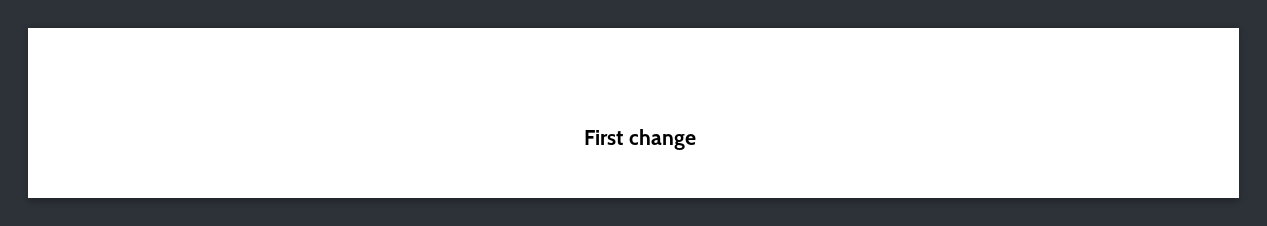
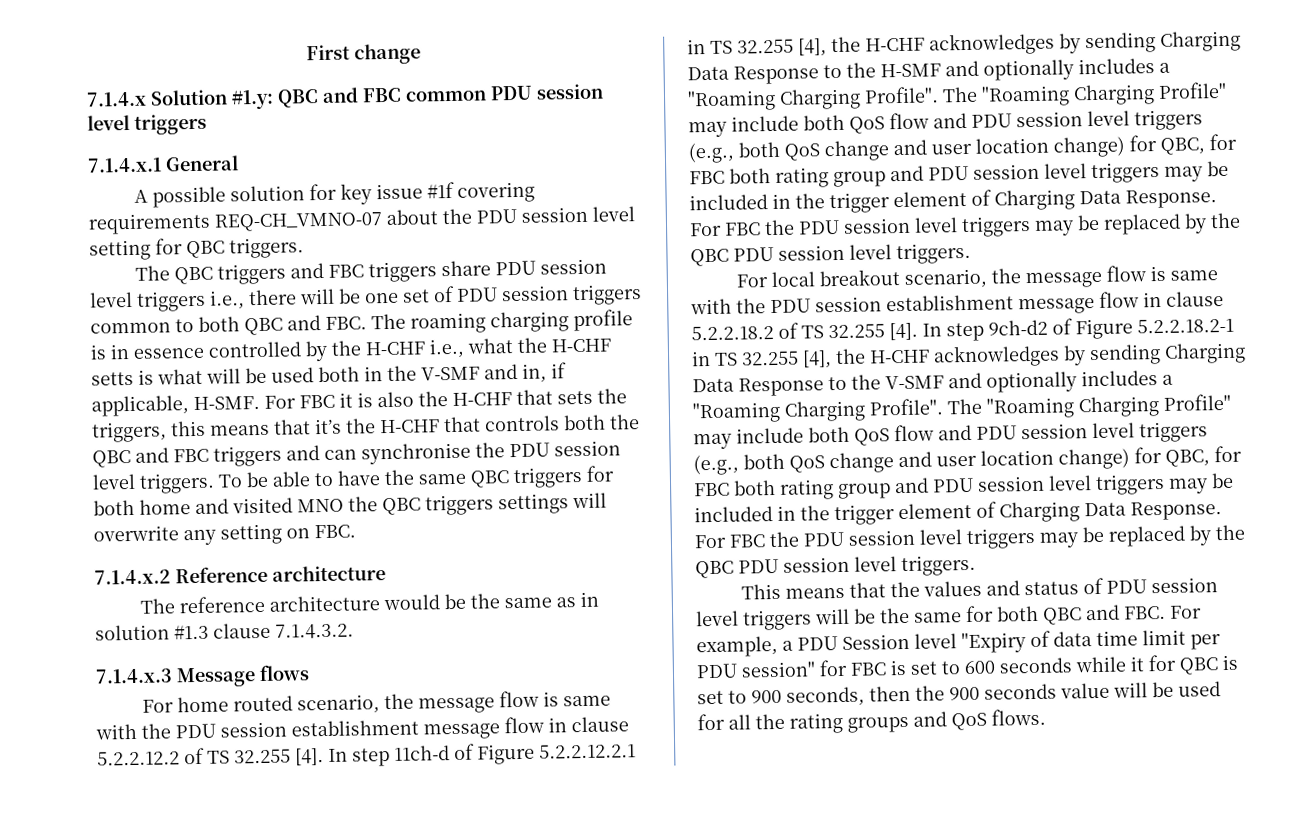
+ 7.1.4.x Solution #1.y: QBC and FBC common PDU session level triggers
+ 7.1.4.x.1 General
+ A possible solution for key issue #1f covering requirements REQ-CH_VMNO-07 about the PDU session level setting for QBC triggers.
+ The QBC triggers and FBC triggers share PDU session level triggers i.e., there will be one set of PDU session triggers common to both QBC and FBC. The roaming charging profile is in essence controlled by the H-CHF i.e., what the H-CHF setts is what will be used both in the V-SMF and in, if applicable, H-SMF. For FBC it is also the H-CHF that sets the triggers, this means that it’s the H-CHF that controls both the QBC and FBC triggers and can synchronise the PDU session level triggers. To be able to have the same QBC triggers for both home and visited MNO the QBC triggers settings will overwrite any setting on FBC.
+ 7.1.4.x.2 Reference architecture
+ The reference architecture would be the same as in solution #1.3 clause 7.1.4.3.2.
+ 7.1.4.x.3 Message flows
+ For home routed scenario, the message flow is same with the PDU session establishment message flow in clause 5.2.2.12.2 of TS 32.255 [4]. In step 11ch-d of Figure 5.2.2.12.2.1 in TS 32.255 [4], the H-CHF acknowledges by sending Charging Data Response to the H-SMF and optionally includes a "Roaming Charging Profile". The "Roaming Charging Profile" may include both QoS flow and PDU session level triggers (e.g., both QoS change and user location change) for QBC, for FBC both rating group and PDU session level triggers may be included in the trigger element of Charging Data Response. For FBC the PDU session level triggers may be replaced by the QBC PDU session level triggers.
+ For local breakout scenario, the message flow is same with the PDU session establishment message flow in clause 5.2.2.18.2 of TS 32.255 [4]. In step 9ch-d2 of Figure 5.2.2.18.2-1 in TS 32.255 [4], the H-CHF acknowledges by sending Charging Data Response to the V-SMF and optionally includes a "Roaming Charging Profile". The "Roaming Charging Profile" may include both QoS flow and PDU session level triggers (e.g., both QoS change and user location change) for QBC, for FBC both rating group and PDU session level triggers may be included in the trigger element of Charging Data Response. For FBC the PDU session level triggers may be replaced by the QBC PDU session level triggers.
+ This means that the values and status of PDU session level triggers will be the same for both QBC and FBC. For example, a PDU Session level "Expiry of data time limit per PDU session" for FBC is set to 600 seconds while it for QBC is set to 900 seconds, then the 900 seconds value will be used for all the rating groups and QoS flows.

